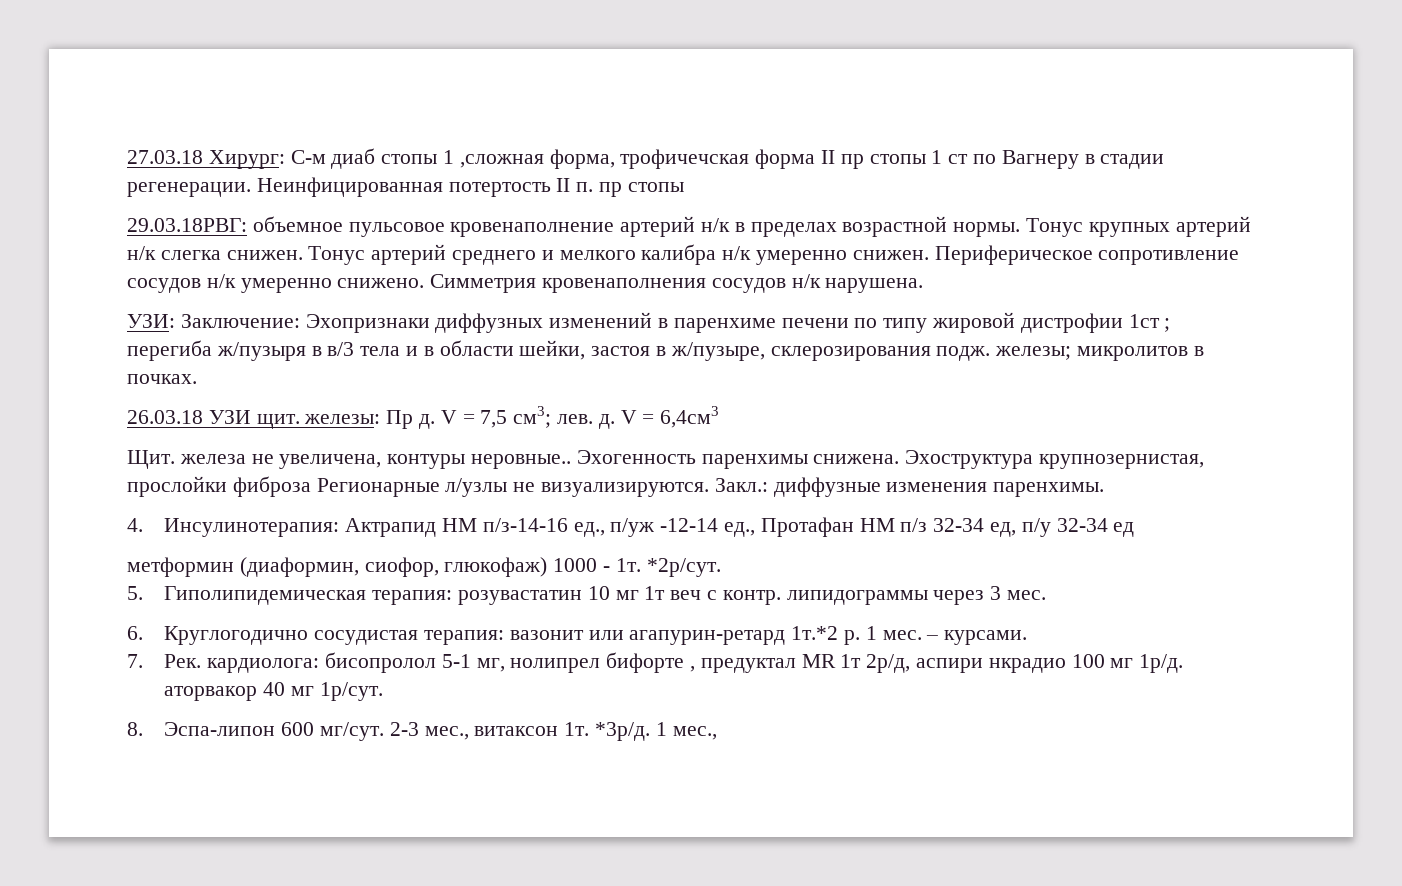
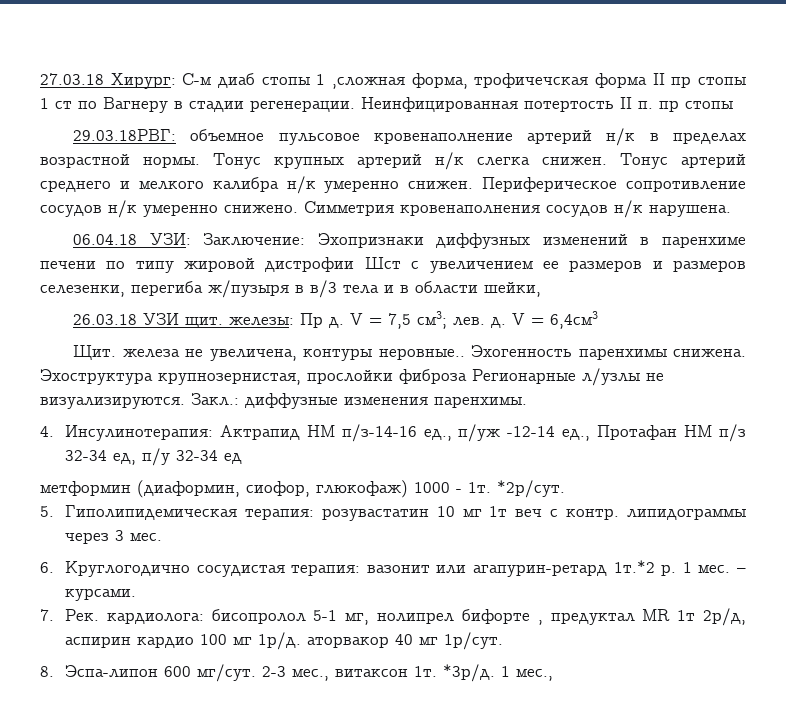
- УЗИ: Заключение: Эхопризнаки диффузных изменений в паренхиме печени по типу жировой дистрофии 1ст ; перегиба ж/пузыря в в/3 тела и в области шейки, застоя в ж/пузыре, склерозирования подж. железы; микролитов в почках.
+ 06.04.18 УЗИ: Заключение: Эхопризнаки диффузных изменений в паренхиме печени по типу жировой дистрофии Шст с увеличением ее размеров и размеров селезенки, перегиба ж/пузыря в в/3 тела и в области шейки,
- 7. Рек. кардиолога: бисопролол 5-1 мг, нолипрел бифорте , предуктал MR 1т 2р/д, аспири нкрадио 100 мг 1р/д. аторвакор 40 мг 1р/сут.
+ 7. Рек. кардиолога: бисопролол 5-1 мг, нолипрел бифорте , предуктал MR 1т 2р/д, аспирин кардио 100 мг 1р/д. аторвакор 40 мг 1р/сут.

